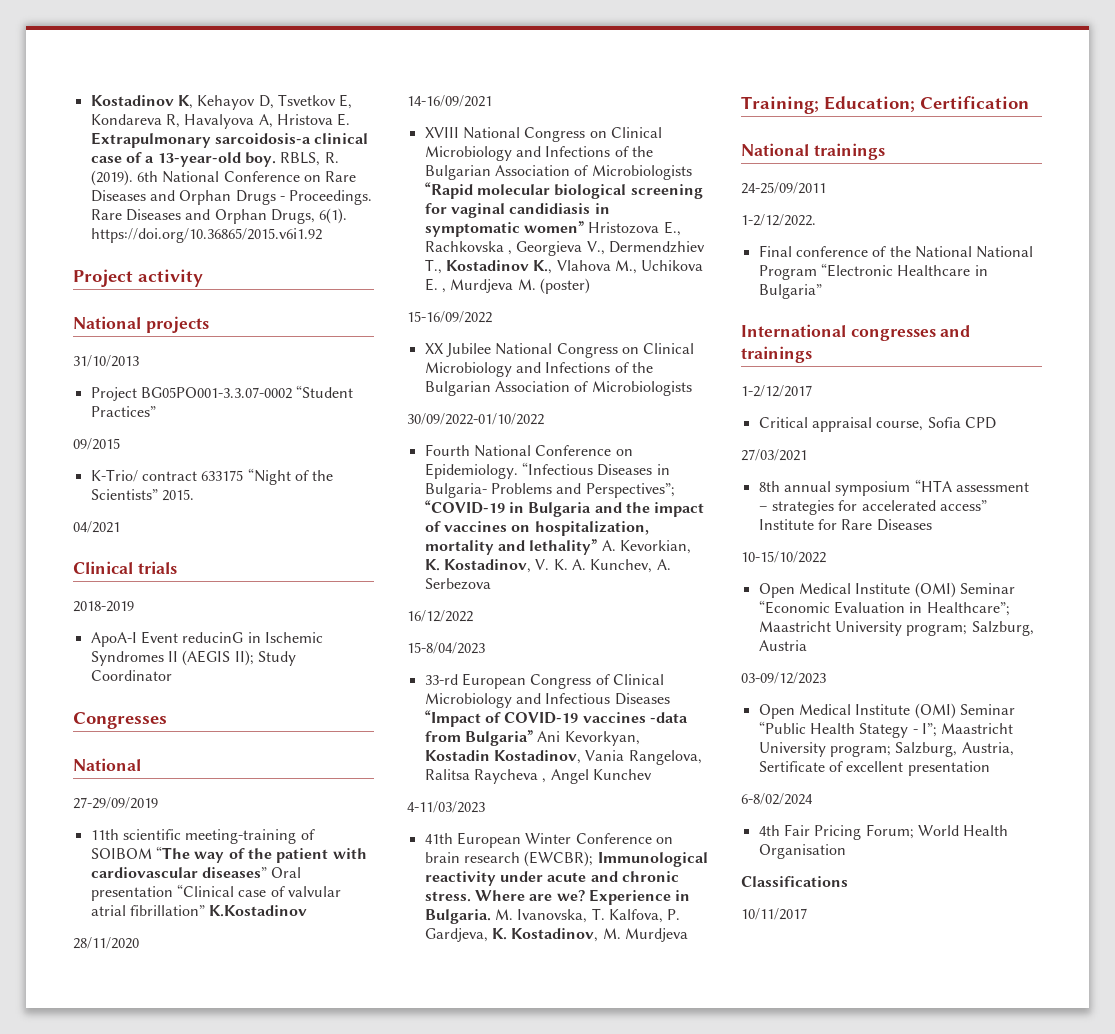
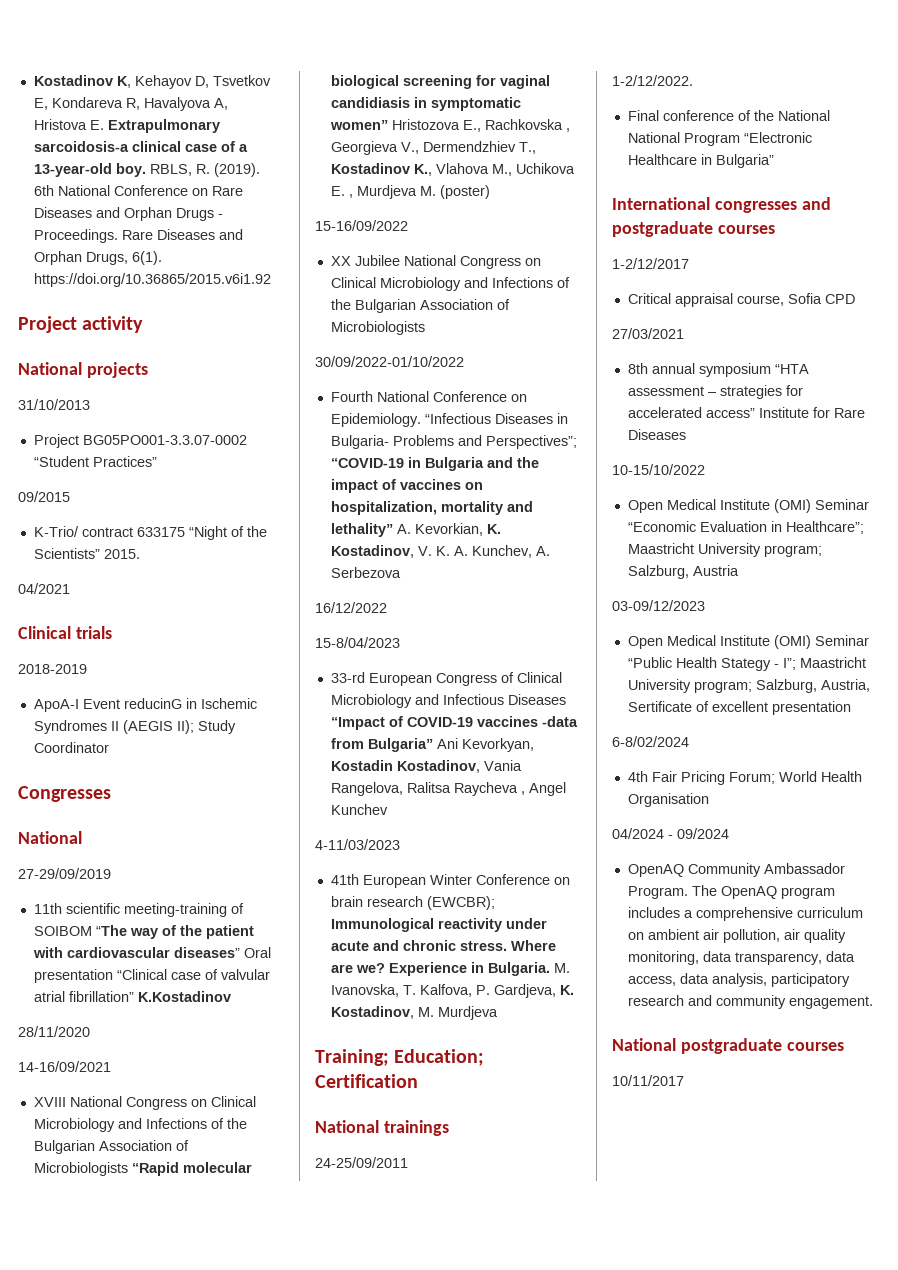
- International congresses and trainings
+ International congresses and postgraduate courses
- Classifications
+ 04/2024 - 09/2024
+ OpenAQ Community Ambassador Program. The OpenAQ program includes a comprehensive curriculum on ambient air pollution, air quality monitoring, data transparency, data access, data analysis, participatory research and community engagement.
+ National postgraduate courses

